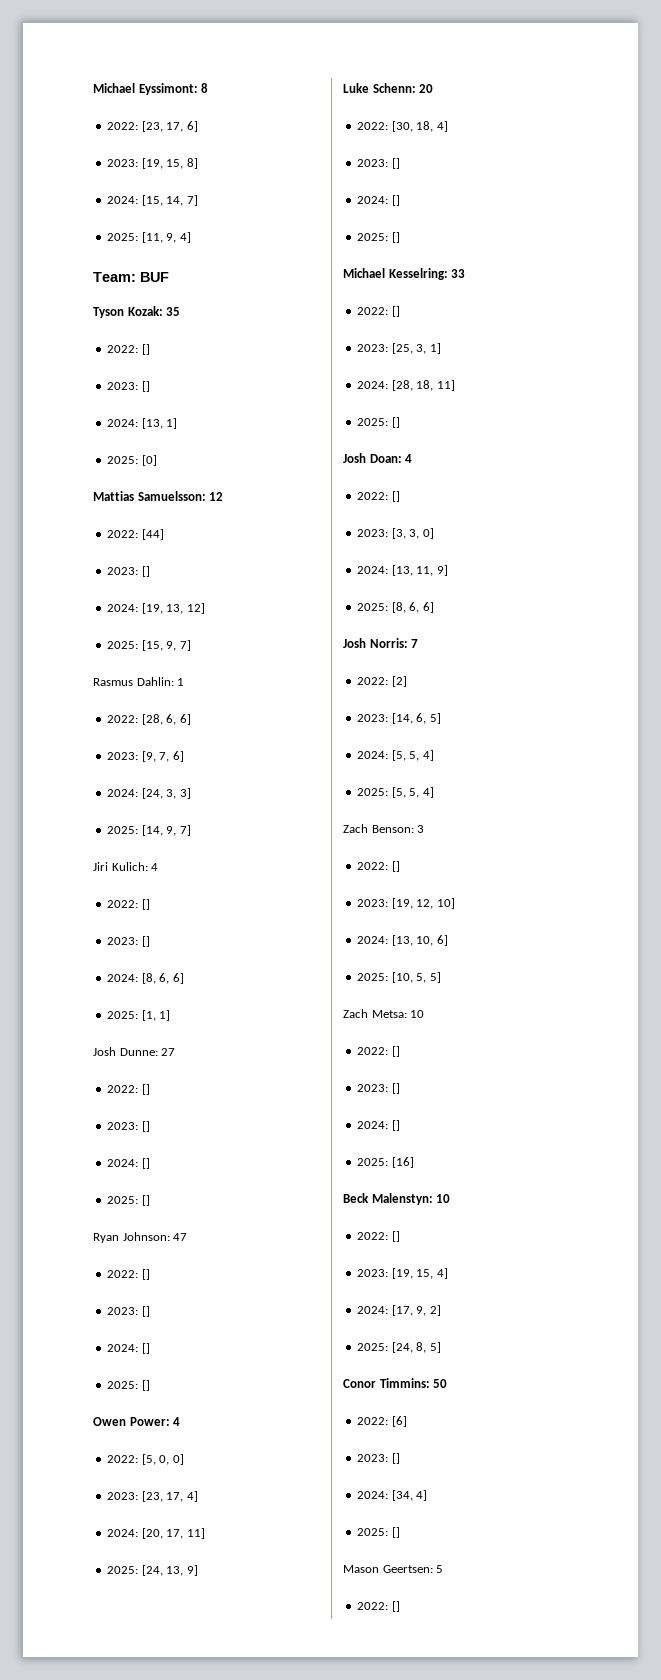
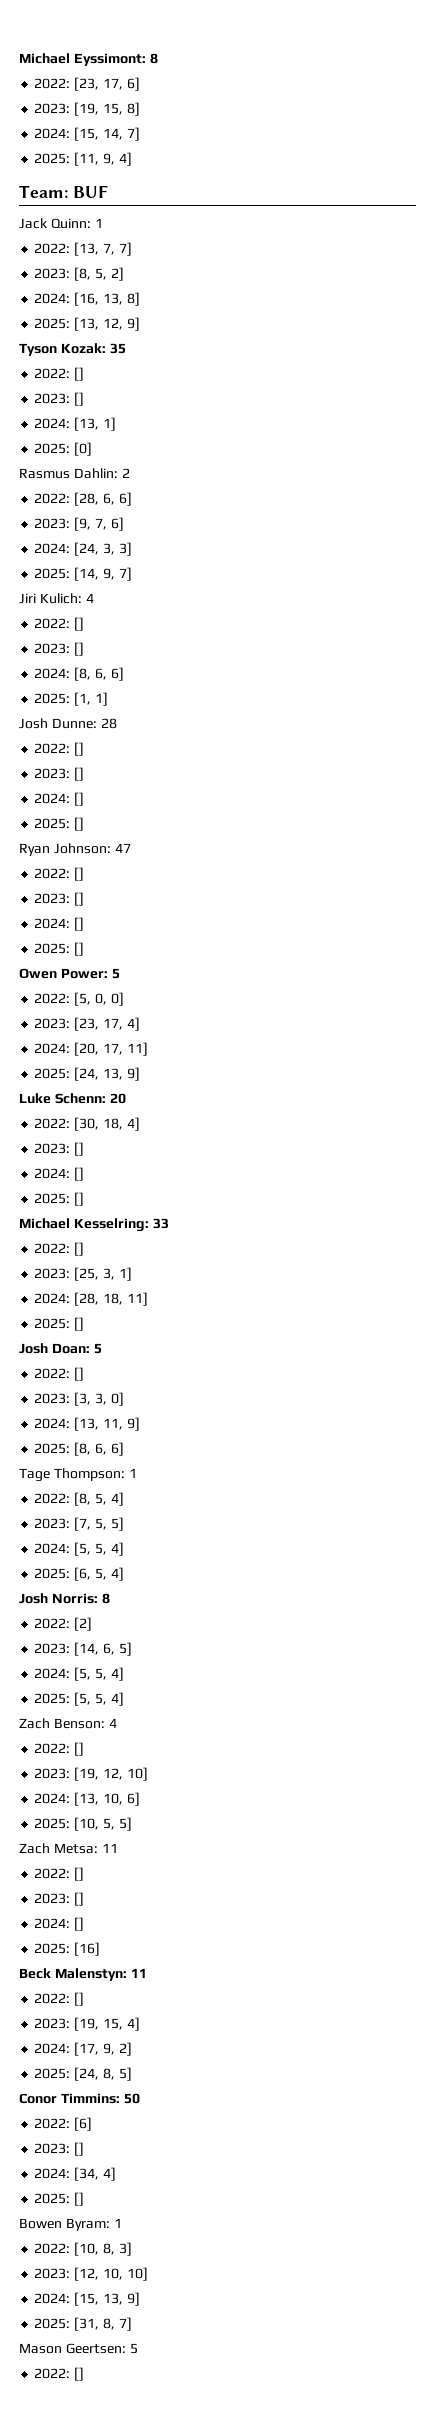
+ Jack Quinn: 1
+ 2022: [13, 7, 7]
+ 2023: [8, 5, 2]
+ 2024: [16, 13, 8]
+ 2025: [13, 12, 9]
- Mattias Samuelsson: 12
- 2022: [44]
- 2023: []
- 2024: [19, 13, 12]
- 2025: [15, 9, 7]
- Rasmus Dahlin: 1
+ Rasmus Dahlin: 2
- Josh Dunne: 27
+ Josh Dunne: 28
- Owen Power: 4
+ Owen Power: 5
- Josh Doan: 4
+ Josh Doan: 5
+ Tage Thompson: 1
+ 2022: [8, 5, 4]
+ 2023: [7, 5, 5]
+ 2024: [5, 5, 4]
+ 2025: [6, 5, 4]
- Josh Norris: 7
+ Josh Norris: 8
- Zach Benson: 3
+ Zach Benson: 4
- Zach Metsa: 10
+ Zach Metsa: 11
- Beck Malenstyn: 10
+ Beck Malenstyn: 11
+ Bowen Byram: 1
+ 2022: [10, 8, 3]
+ 2023: [12, 10, 10]
+ 2024: [15, 13, 9]
+ 2025: [31, 8, 7]

